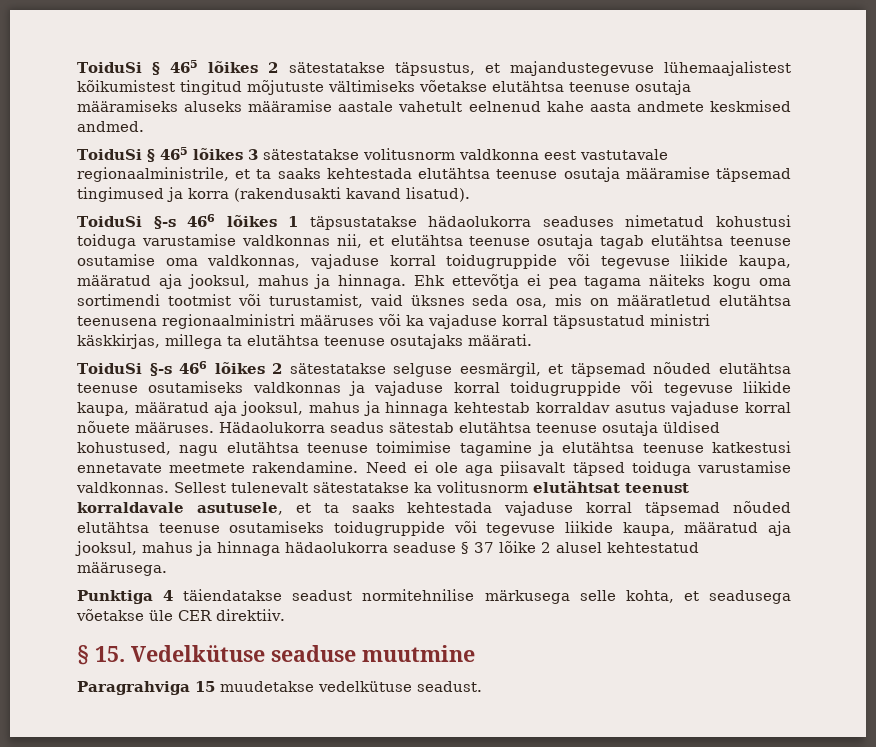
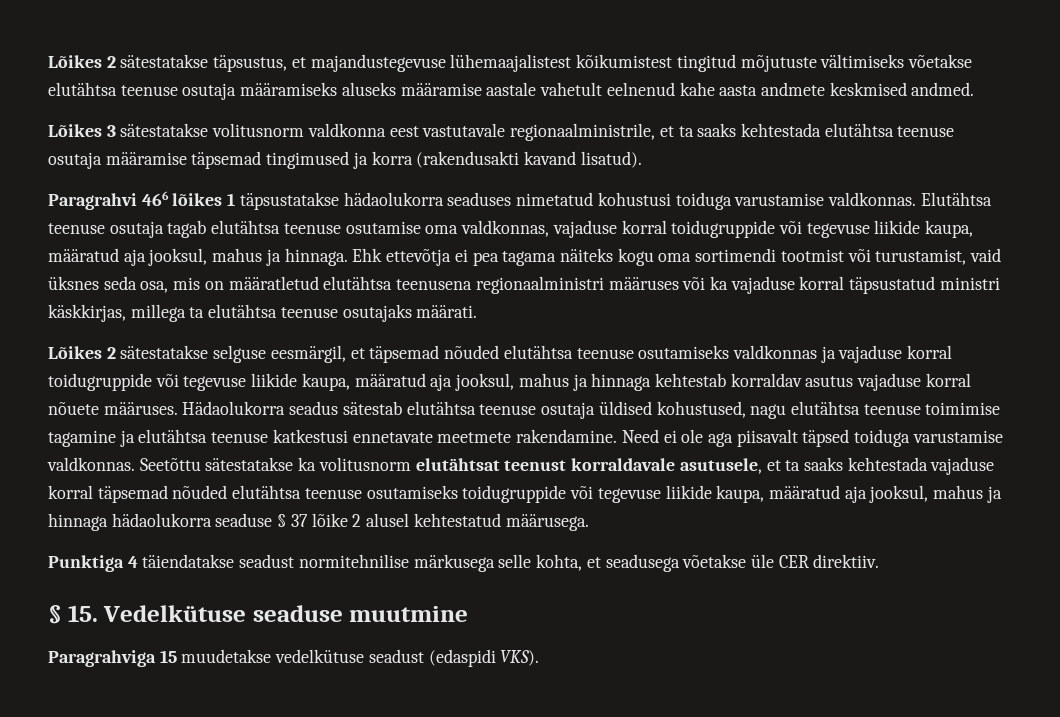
- ToiduSi § 465 lõikes 2 sätestatakse täpsustus, et majandustegevuse lühemaajalistest kõikumistest tingitud mõjutuste vältimiseks võetakse elutähtsa teenuse osutaja määramiseks aluseks määramise aastale vahetult eelnenud kahe aasta andmete keskmised andmed.
+ Lõikes 2 sätestatakse täpsustus, et majandustegevuse lühemaajalistest kõikumistest tingitud mõjutuste vältimiseks võetakse elutähtsa teenuse osutaja määramiseks aluseks määramise aastale vahetult eelnenud kahe aasta andmete keskmised andmed.
- ToiduSi § 465 lõikes 3 sätestatakse volitusnorm valdkonna eest vastutavale regionaalministrile, et ta saaks kehtestada elutähtsa teenuse osutaja määramise täpsemad tingimused ja korra (rakendusakti kavand lisatud).
+ Lõikes 3 sätestatakse volitusnorm valdkonna eest vastutavale regionaalministrile, et ta saaks kehtestada elutähtsa teenuse osutaja määramise täpsemad tingimused ja korra (rakendusakti kavand lisatud).
- ToiduSi §-s 466 lõikes 1 täpsustatakse hädaolukorra seaduses nimetatud kohustusi toiduga varustamise valdkonnas nii, et elutähtsa teenuse osutaja tagab elutähtsa teenuse osutamise oma valdkonnas, vajaduse korral toidugruppide või tegevuse liikide kaupa, määratud aja jooksul, mahus ja hinnaga.
+ Paragrahvi 466 lõikes 1 täpsustatakse hädaolukorra seaduses nimetatud kohustusi toiduga varustamise valdkonnas. Elutähtsa teenuse osutaja tagab elutähtsa teenuse osutamise oma valdkonnas, vajaduse korral toidugruppide või tegevuse liikide kaupa, määratud aja jooksul, mahus ja hinnaga.
- ToiduSi §-s 466 lõikes 2 sätestatakse selguse eesmärgil, et täpsemad nõuded elutähtsa teenuse osutamiseks valdkonnas ja vajaduse korral toidugruppide või tegevuse liikide kaupa, määratud aja jooksul, mahus ja hinnaga kehtestab korraldav asutus vajaduse korral nõuete määruses.
+ Lõikes 2 sätestatakse selguse eesmärgil, et täpsemad nõuded elutähtsa teenuse osutamiseks valdkonnas ja vajaduse korral toidugruppide või tegevuse liikide kaupa, määratud aja jooksul, mahus ja hinnaga kehtestab korraldav asutus vajaduse korral nõuete määruses.
- Sellest tulenevalt sätestatakse ka volitusnorm elutähtsat teenust korraldavale asutusele, et ta saaks kehtestada vajaduse korral täpsemad nõuded elutähtsa teenuse osutamiseks toidugruppide või tegevuse liikide kaupa, määratud aja jooksul, mahus ja hinnaga hädaolukorra seaduse § 37 lõike 2 alusel kehtestatud määrusega.
+ Seetõttu sätestatakse ka volitusnorm elutähtsat teenust korraldavale asutusele, et ta saaks kehtestada vajaduse korral täpsemad nõuded elutähtsa teenuse osutamiseks toidugruppide või tegevuse liikide kaupa, määratud aja jooksul, mahus ja hinnaga hädaolukorra seaduse § 37 lõike 2 alusel kehtestatud määrusega.
- Paragrahviga 15 muudetakse vedelkütuse seadust.
+ Paragrahviga 15 muudetakse vedelkütuse seadust (edaspidi VKS).

